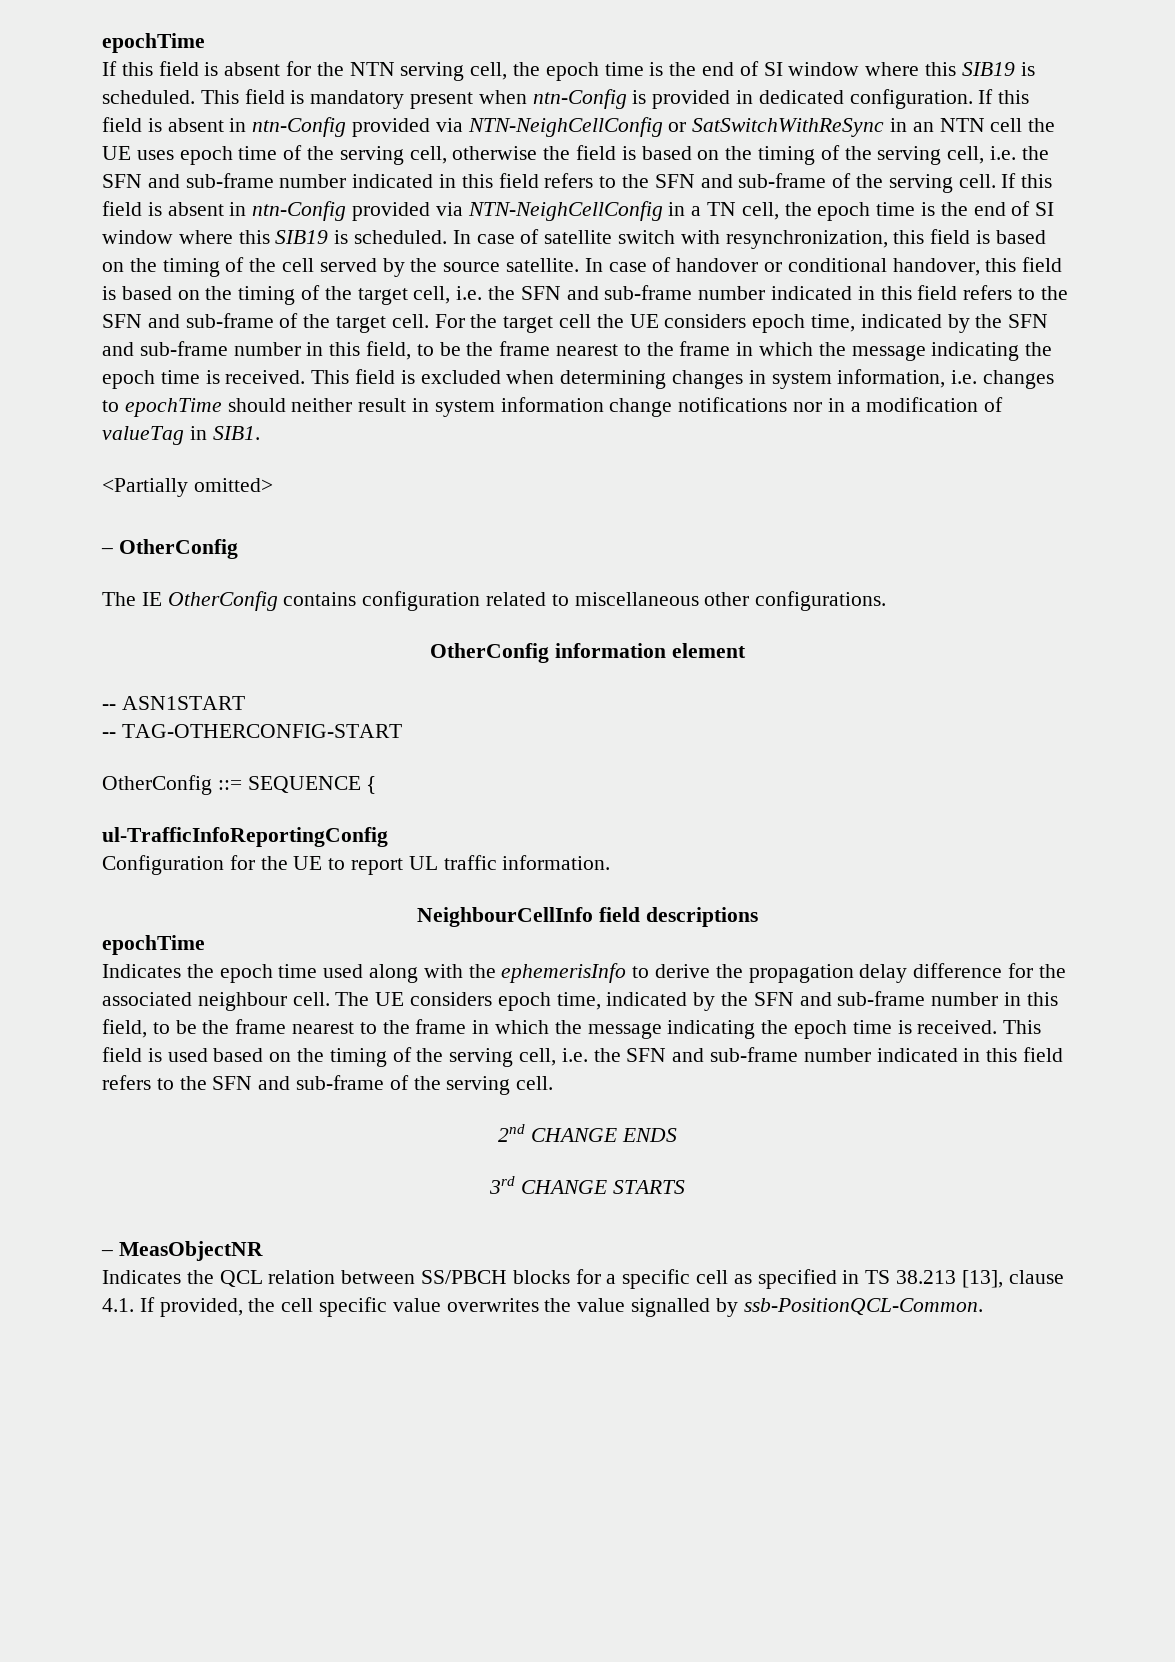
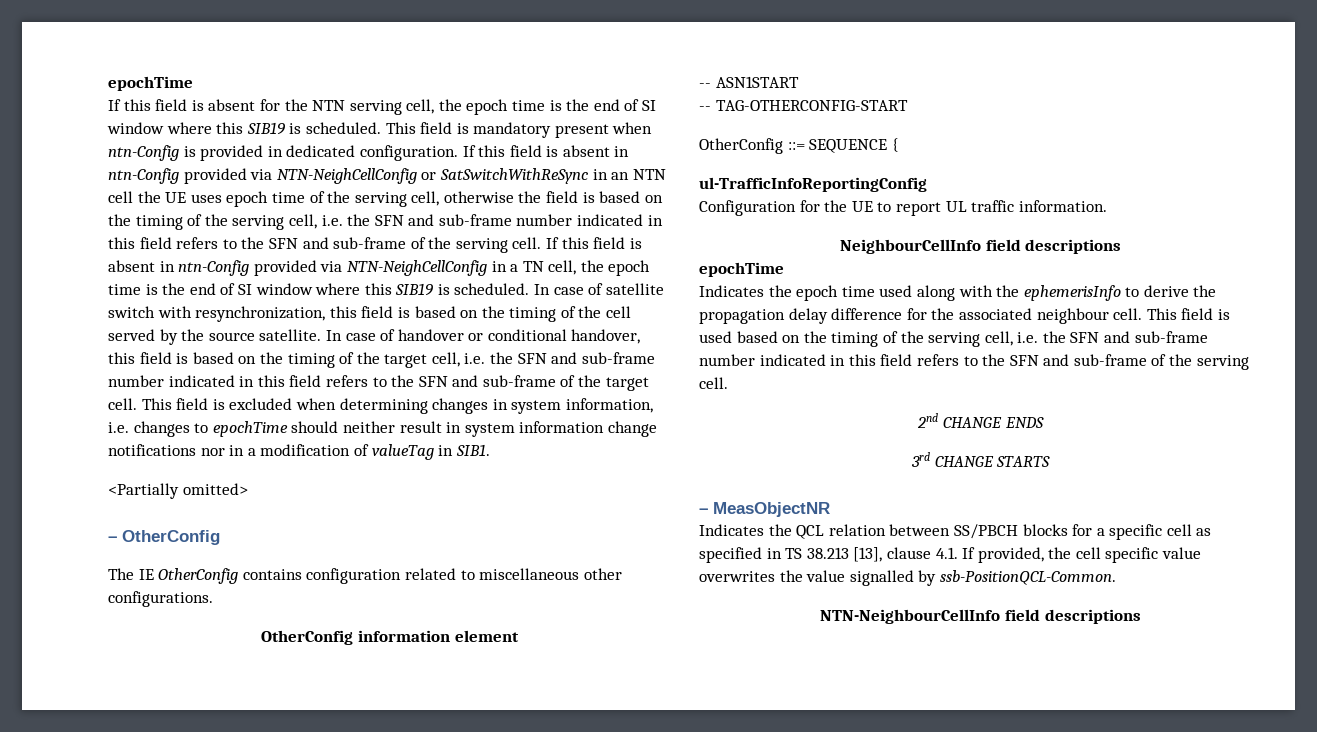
- For the target cell the UE considers epoch time, indicated by the SFN and sub-frame number in this field, to be the frame nearest to the frame in which the message indicating the epoch time is received.
- The UE considers epoch time, indicated by the SFN and sub-frame number in this field, to be the frame nearest to the frame in which the message indicating the epoch time is received.
+ NTN-NeighbourCellInfo field descriptions

